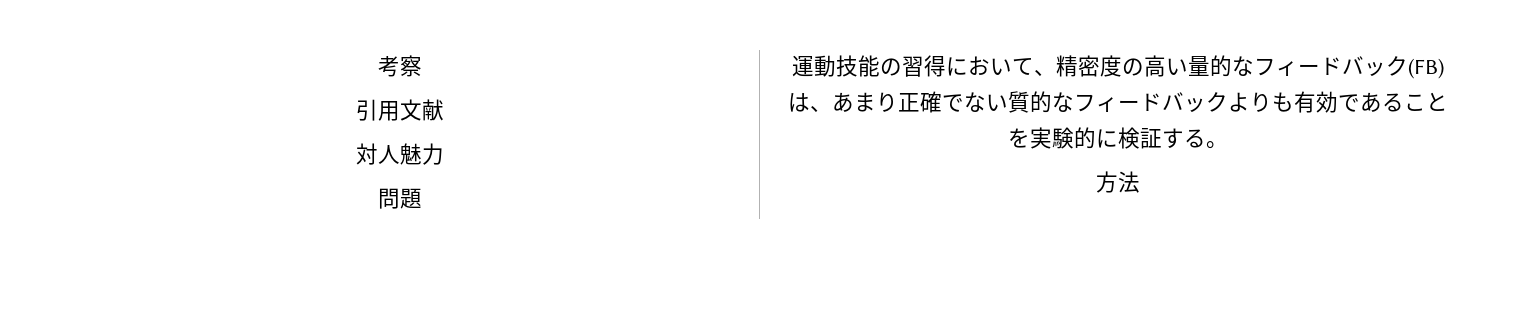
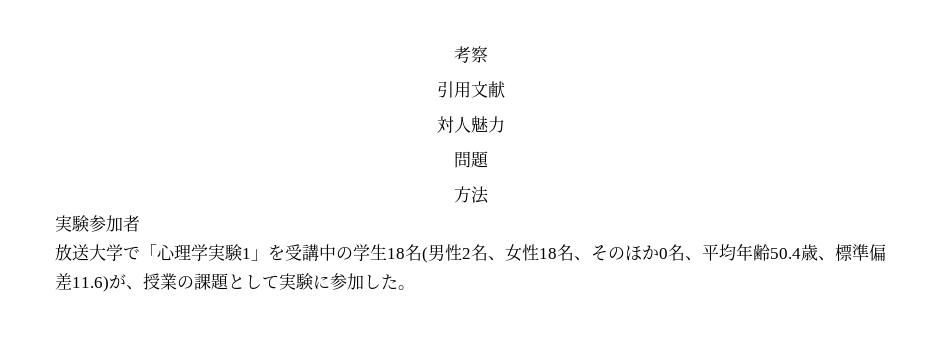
- 運動技能の習得において、精密度の高い量的なフィードバック(FB)は、あまり正確でない質的なフィードバックよりも有効であることを実験的に検証する。
+ 方法
+ 実験参加者
+ 放送大学で「心理学実験1」を受講中の学生18名(男性2名、女性18名、そのほか0名、平均年齢50.4歳、標準偏差11.6)が、授業の課題として実験に参加した。
- 方法

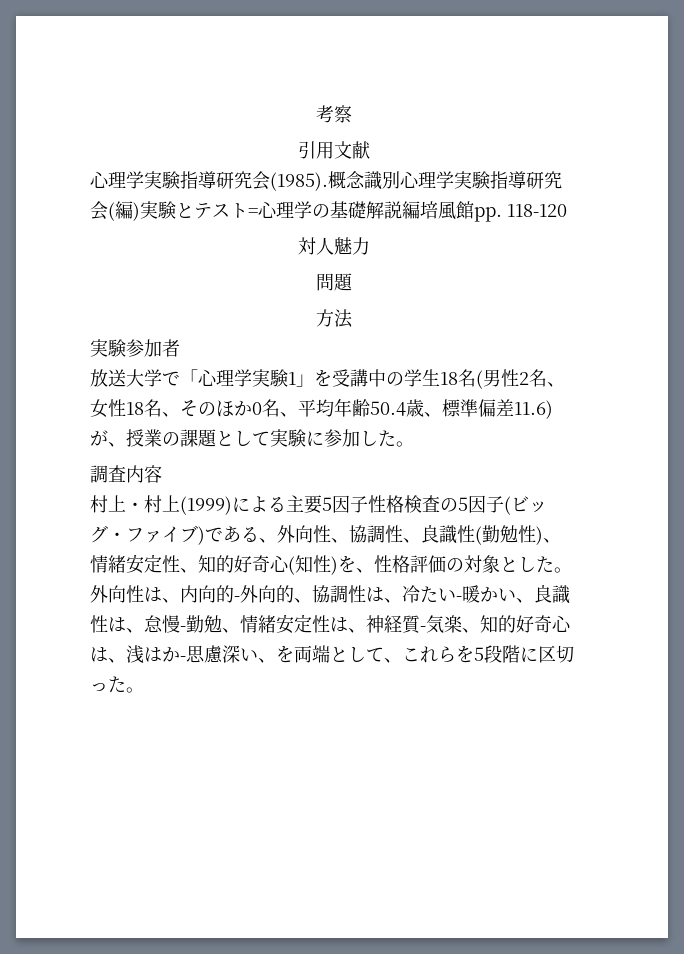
+ 心理学実験指導研究会(1985).概念識別心理学実験指導研究会(編)実験とテスト=心理学の基礎解説編培風館pp. 118-120
+ 調査内容
+ 村上・村上(1999)による主要5因子性格検査の5因子(ビッグ・ファイブ)である、外向性、協調性、良識性(勤勉性)、情緒安定性、知的好奇心(知性)を、性格評価の対象とした。外向性は、内向的-外向的、協調性は、冷たい-暖かい、良識性は、怠慢-勤勉、情緒安定性は、神経質-気楽、知的好奇心は、浅はか-思慮深い、を両端として、これらを5段階に区切った。

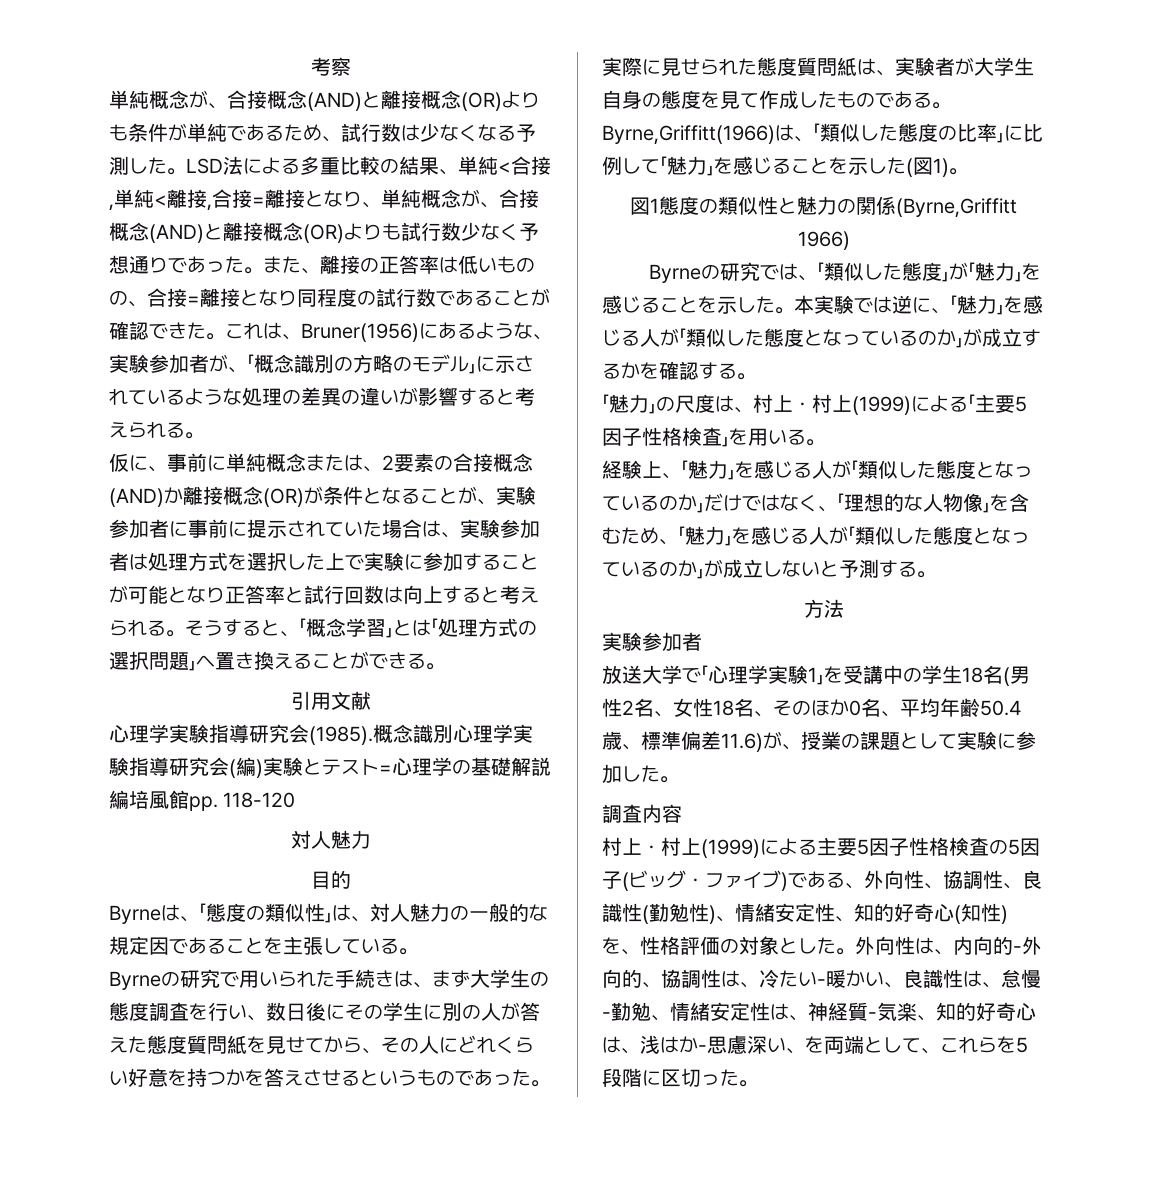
+ 単純概念が、合接概念(AND)と離接概念(OR)よりも条件が単純であるため、試行数は少なくなる予測した。LSD法による多重比較の結果、単純<合接,単純<離接,合接=離接となり、単純概念が、合接概念(AND)と離接概念(OR)よりも試行数少なく予想通りであった。また、離接の正答率は低いものの、合接=離接となり同程度の試行数であることが確認できた。これは、Bruner(1956)にあるような、実験参加者が、「概念識別の方略のモデル」に示されているような処理の差異の違いが影響すると考えられる。
+ 仮に、事前に単純概念または、2要素の合接概念(AND)か離接概念(OR)が条件となることが、実験参加者に事前に提示されていた場合は、実験参加者は処理方式を選択した上で実験に参加することが可能となり正答率と試行回数は向上すると考えられる。そうすると、「概念学習」とは「処理方式の選択問題」へ置き換えることができる。
- 問題
+ 目的
+ Byrneは、「態度の類似性」は、対人魅力の一般的な規定因であることを主張している。
+ Byrneの研究で用いられた手続きは、まず大学生の態度調査を行い、数日後にその学生に別の人が答えた態度質問紙を見せてから、その人にどれくらい好意を持つかを答えさせるというものであった。実際に見せられた態度質問紙は、実験者が大学生自身の態度を見て作成したものである。Byrne,Griffitt(1966)は、「類似した態度の比率」に比例して「魅力」を感じることを示した(図1)。
+ 図1態度の類似性と魅力の関係(Byrne,Griffitt 1966)
+ Byrneの研究では、「類似した態度」が「魅力」を感じることを示した。本実験では逆に、「魅力」を感じる人が「類似した態度となっているのか」が成立するかを確認する。
+ 「魅力」の尺度は、村上・村上(1999)による「主要5因子性格検査」を用いる。
+ 経験上、「魅力」を感じる人が「類似した態度となっているのか」だけではなく、「理想的な人物像」を含むため、「魅力」を感じる人が「類似した態度となっているのか」が成立しないと予測する。

